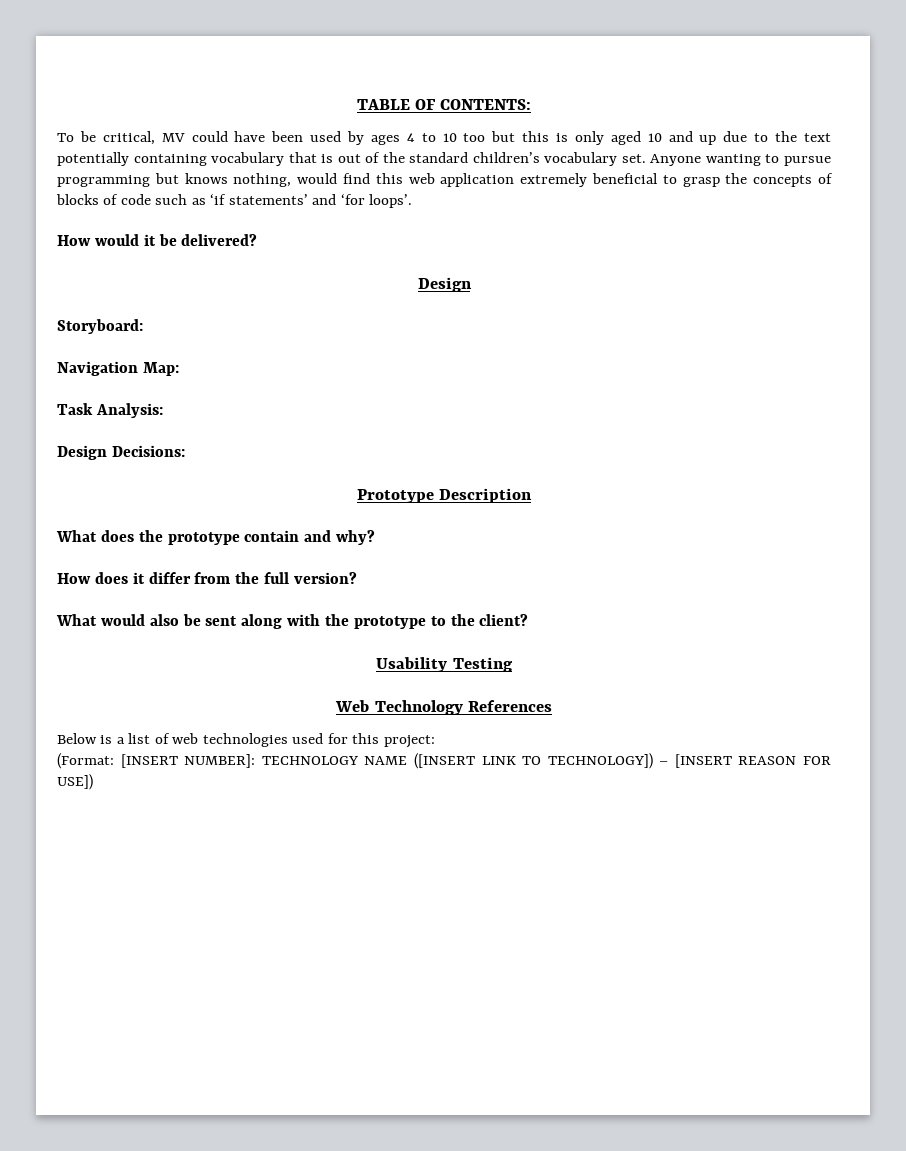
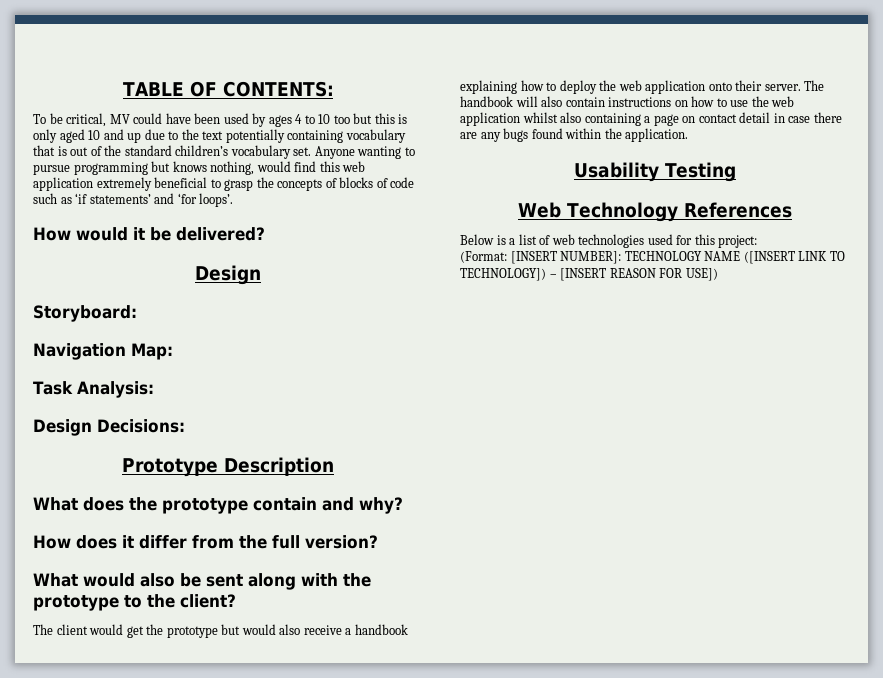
+ The client would get the prototype but would also receive a handbook explaining how to deploy the web application onto their server. The handbook will also contain instructions on how to use the web application whilst also containing a page on contact detail in case there are any bugs found within the application.

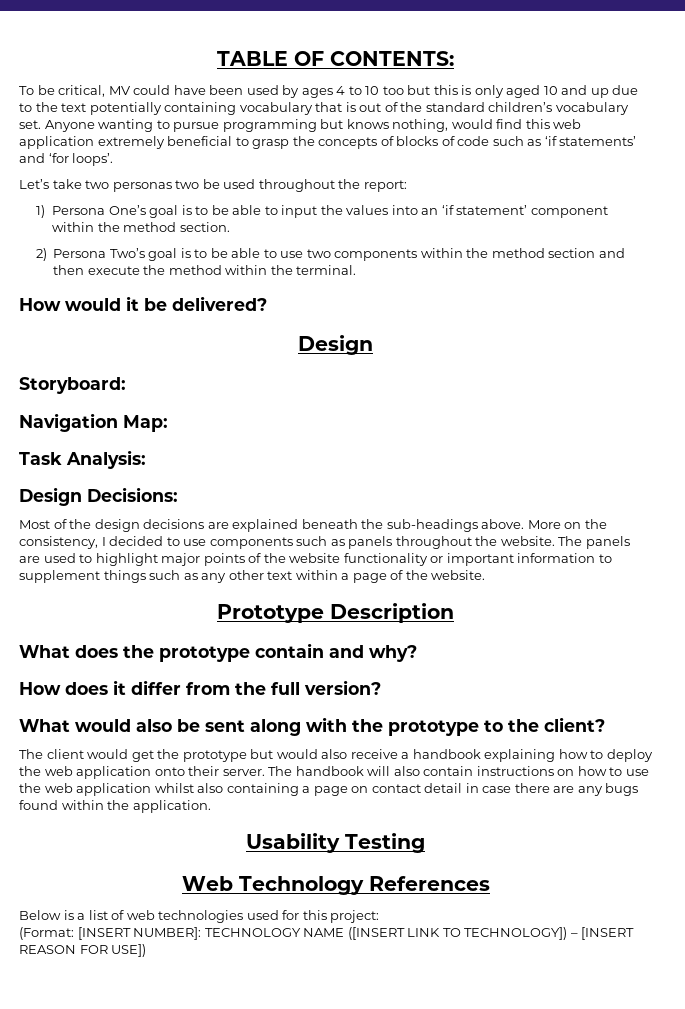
+ Let’s take two personas two be used throughout the report:
+ 1) Persona One’s goal is to be able to input the values into an ‘if statement’ component within the method section.
+ 2) Persona Two’s goal is to be able to use two components within the method section and then execute the method within the terminal.
+ Most of the design decisions are explained beneath the sub-headings above. More on the consistency, I decided to use components such as panels throughout the website. The panels are used to highlight major points of the website functionality or important information to supplement things such as any other text within a page of the website.

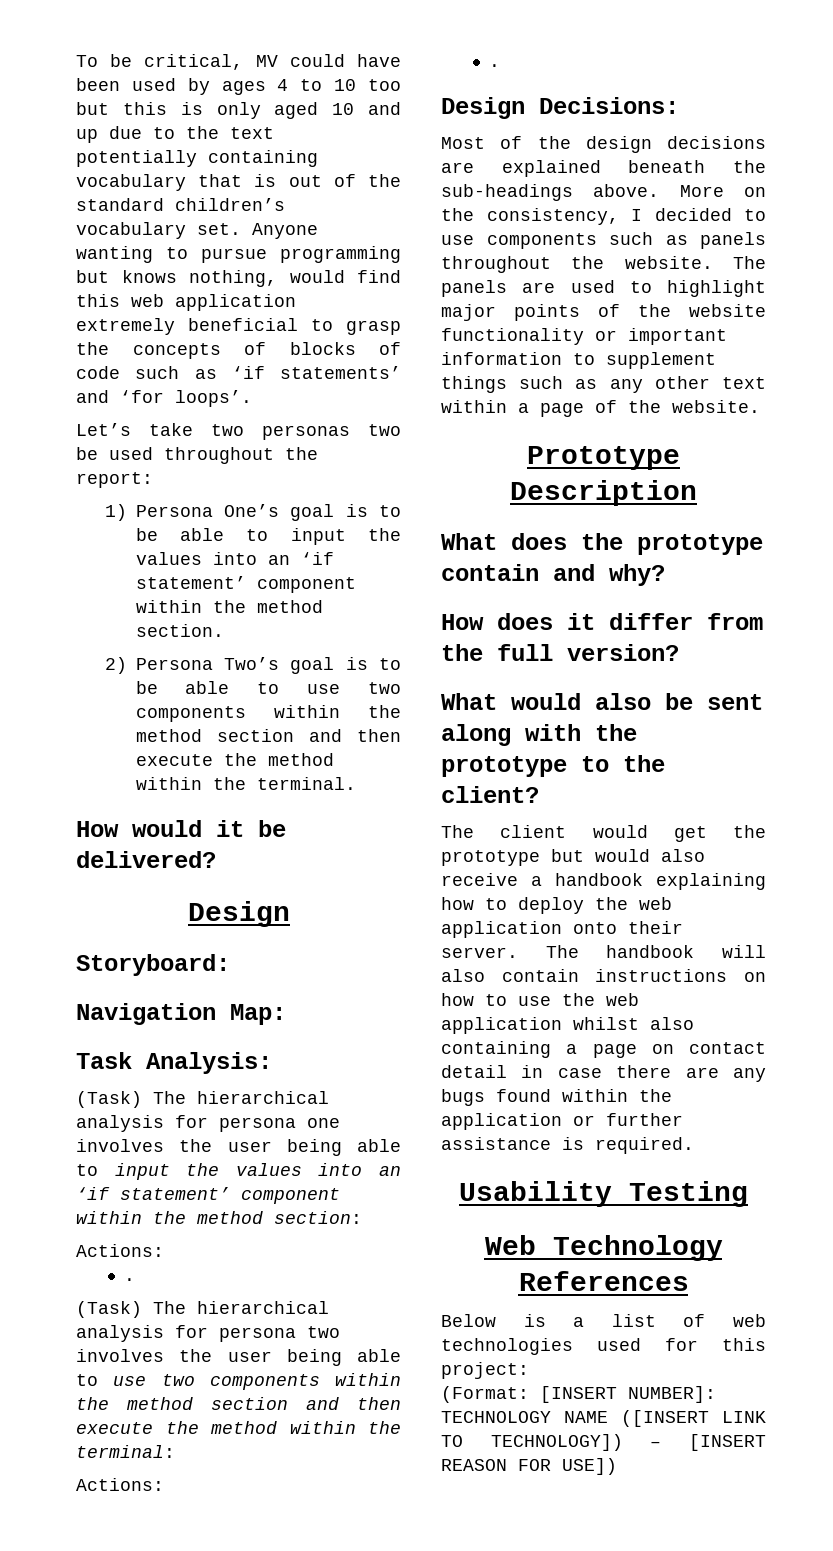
- TABLE OF CONTENTS:
+ (Task) The hierarchical analysis for persona one involves the user being able to input the values into an ‘if statement’ component within the method section:
+ Actions:
+ .
+ (Task) The hierarchical analysis for persona two involves the user being able to use two components within the method section and then execute the method within the terminal:
+ Actions:
+ .
- The handbook will also contain instructions on how to use the web application whilst also containing a page on contact detail in case there are any bugs found within the application.
+ The handbook will also contain instructions on how to use the web application whilst also containing a page on contact detail in case there are any bugs found within the application or further assistance is required.

